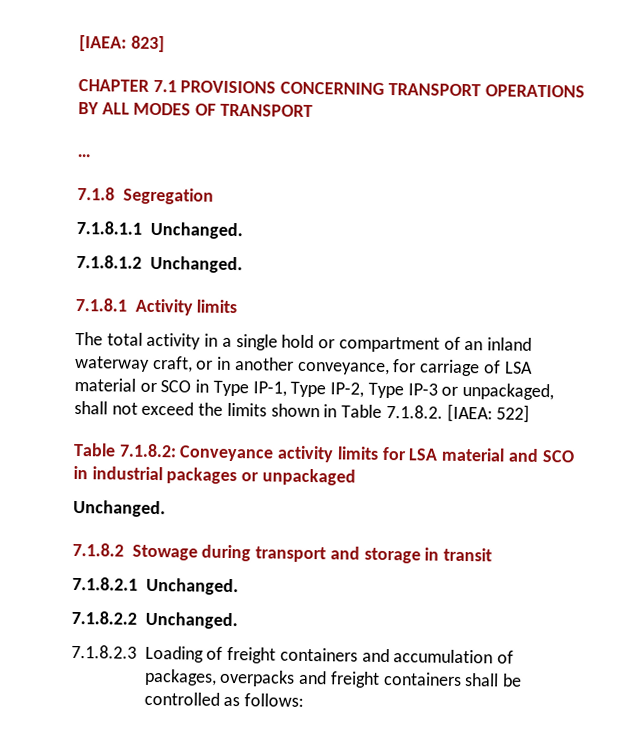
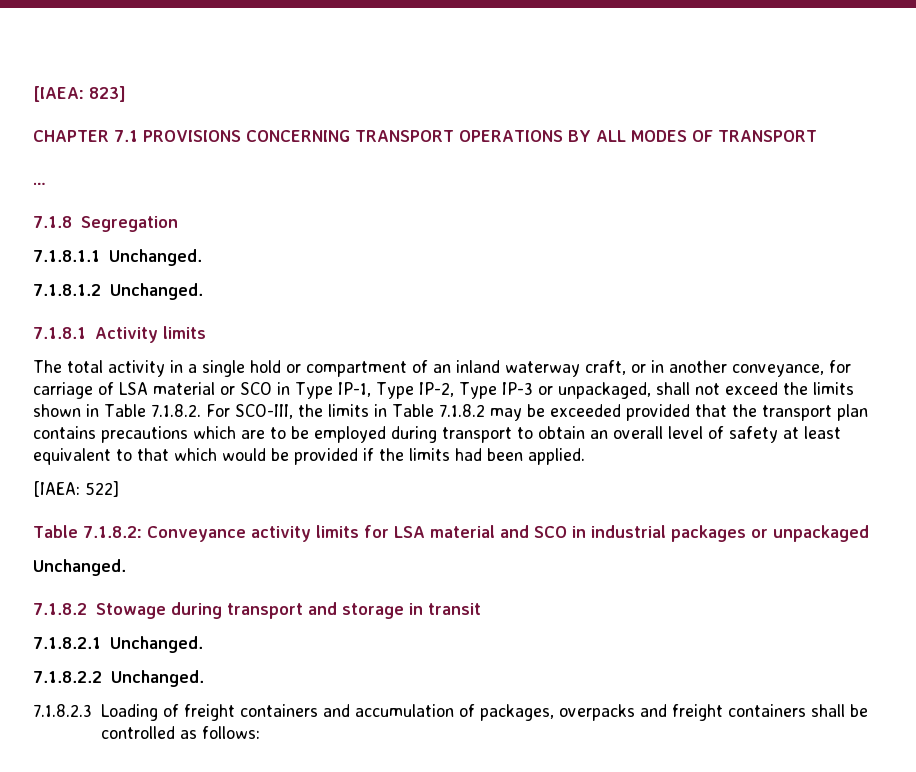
- The total activity in a single hold or compartment of an inland waterway craft, or in another conveyance, for carriage of LSA material or SCO in Type IP-1, Type IP-2, Type IP-3 or unpackaged, shall not exceed the limits shown in Table 7.1.8.2. [IAEA: 522]
+ The total activity in a single hold or compartment of an inland waterway craft, or in another conveyance, for carriage of LSA material or SCO in Type IP-1, Type IP-2, Type IP-3 or unpackaged, shall not exceed the limits shown in Table 7.1.8.2. For SCO-III, the limits in Table 7.1.8.2 may be exceeded provided that the transport plan contains precautions which are to be employed during transport to obtain an overall level of safety at least equivalent to that which would be provided if the limits had been applied.
+ [IAEA: 522]

